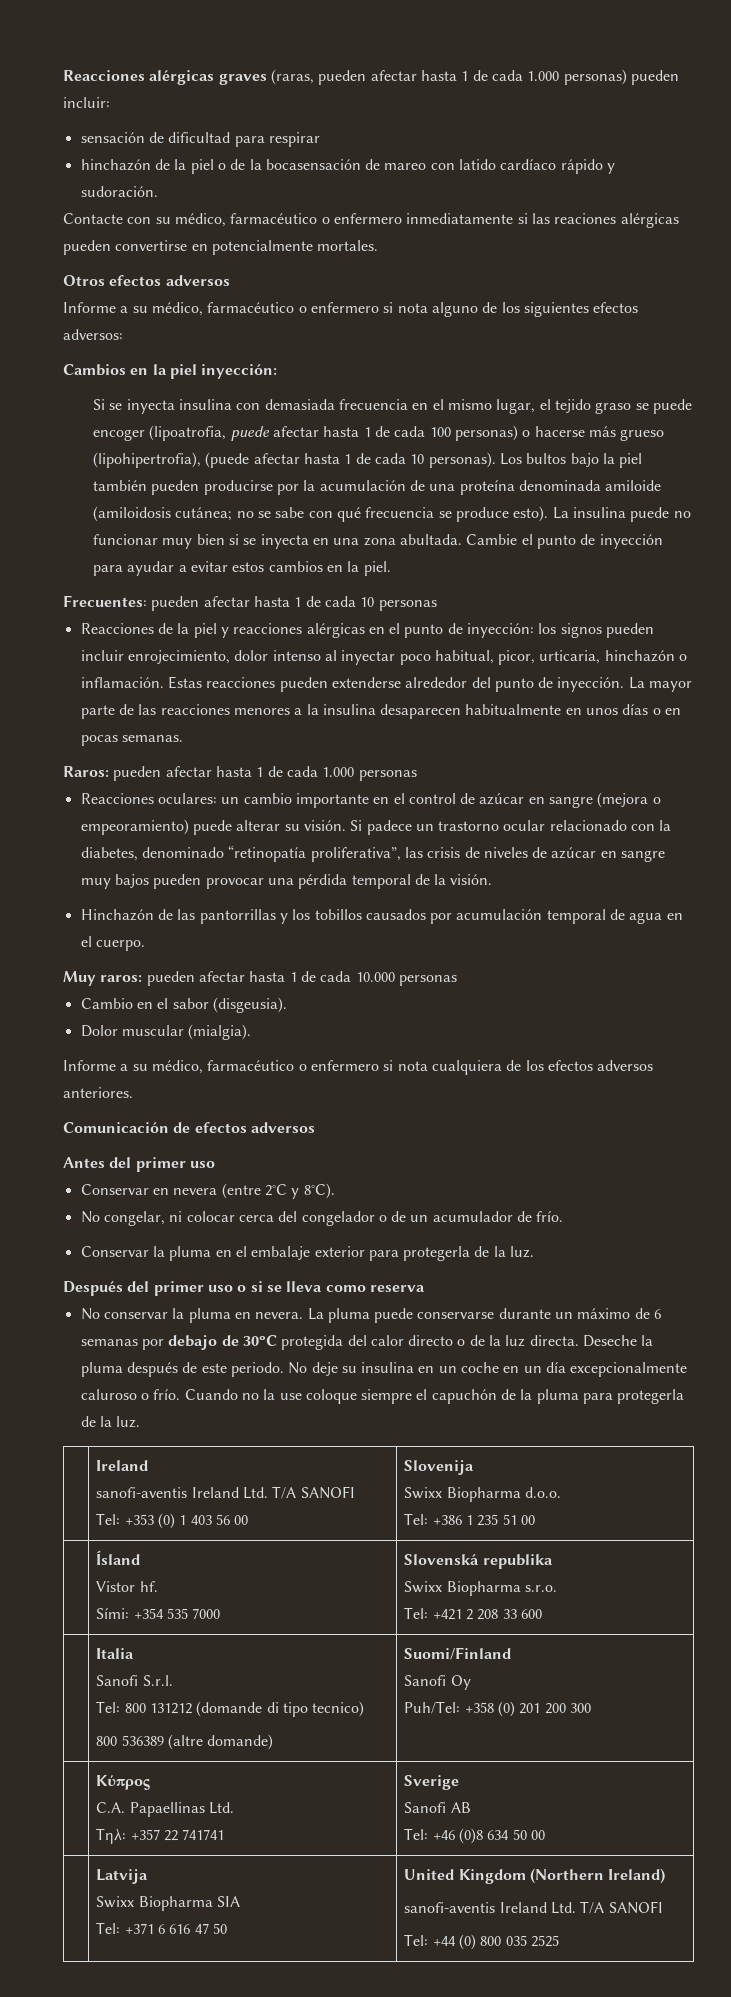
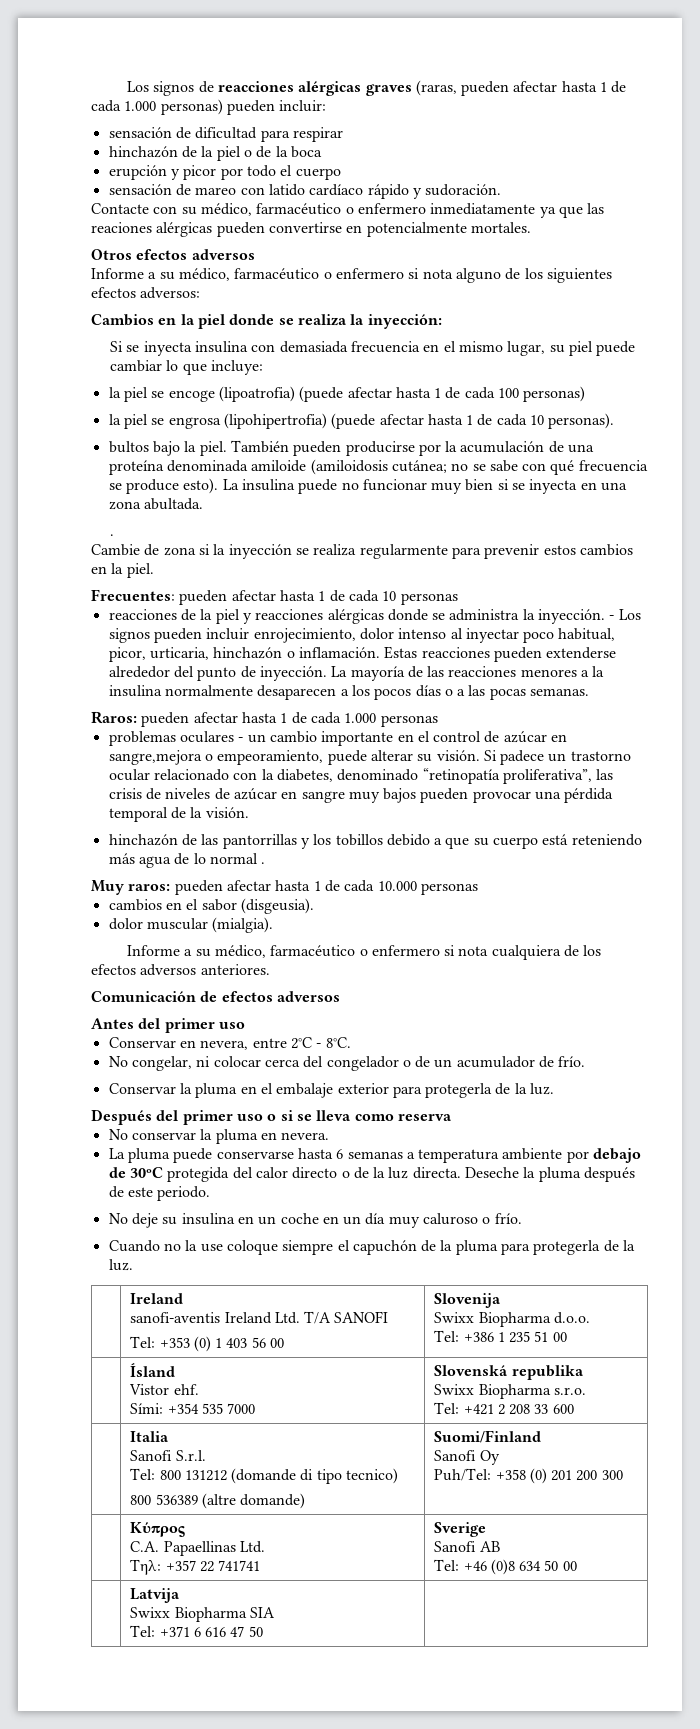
- Reacciones alérgicas graves (raras, pueden afectar hasta 1 de cada 1.000 personas) pueden incluir:
+ Los signos de reacciones alérgicas graves (raras, pueden afectar hasta 1 de cada 1.000 personas) pueden incluir:
- hinchazón de la piel o de la bocasensación de mareo con latido cardíaco rápido y sudoración.
+ hinchazón de la piel o de la boca
+ erupción y picor por todo el cuerpo
+ sensación de mareo con latido cardíaco rápido y sudoración.
- Contacte con su médico, farmacéutico o enfermero inmediatamente si las reaciones alérgicas pueden convertirse en potencialmente mortales.
+ Contacte con su médico, farmacéutico o enfermero inmediatamente ya que las reaciones alérgicas pueden convertirse en potencialmente mortales.
- Cambios en la piel inyección:
+ Cambios en la piel donde se realiza la inyección:
- Si se inyecta insulina con demasiada frecuencia en el mismo lugar, el tejido graso se puede encoger (lipoatrofia, puede afectar hasta 1 de cada 100 personas) o hacerse más grueso (lipohipertrofia), (puede afectar hasta 1 de cada 10 personas). Los bultos bajo la piel también pueden producirse por la acumulación de una proteína denominada amiloide (amiloidosis cutánea; no se sabe con qué frecuencia se produce esto).
+ Si se inyecta insulina con demasiada frecuencia en el mismo lugar, su piel puede cambiar lo que incluye:
+ la piel se encoge (lipoatrofia) (puede afectar hasta 1 de cada 100 personas)
+ la piel se engrosa (lipohipertrofia) (puede afectar hasta 1 de cada 10 personas).
+ bultos bajo la piel. También pueden producirse por la acumulación de una proteína denominada amiloide (amiloidosis cutánea; no se sabe con qué frecuencia se produce esto).
- La insulina puede no funcionar muy bien si se inyecta en una zona abultada. Cambie el punto de inyección para ayudar a evitar estos cambios en la piel.
+ La insulina puede no funcionar muy bien si se inyecta en una zona abultada.
+ .
+ Cambie de zona si la inyección se realiza regularmente para prevenir estos cambios en la piel.
- Reacciones de la piel y reacciones alérgicas en el punto de inyección: los signos pueden incluir enrojecimiento, dolor intenso al inyectar poco habitual, picor, urticaria, hinchazón o inflamación.
+ reacciones de la piel y reacciones alérgicas donde se administra la inyección. - Los signos pueden incluir enrojecimiento, dolor intenso al inyectar poco habitual, picor, urticaria, hinchazón o inflamación.
- La mayor parte de las reacciones menores a la insulina desaparecen habitualmente en unos días o en pocas semanas.
+ La mayoría de las reacciones menores a la insulina normalmente desaparecen a los pocos días o a las pocas semanas.
- Reacciones oculares: un cambio importante en el control de azúcar en sangre (mejora o empeoramiento) puede alterar su visión.
+ problemas oculares - un cambio importante en el control de azúcar en sangre,mejora o empeoramiento, puede alterar su visión.
- Hinchazón de las pantorrillas y los tobillos causados por acumulación temporal de agua en el cuerpo.
+ hinchazón de las pantorrillas y los tobillos debido a que su cuerpo está reteniendo más agua de lo normal .
- Cambio en el sabor (disgeusia).
+ cambios en el sabor (disgeusia).
- Dolor muscular (mialgia).
+ dolor muscular (mialgia).
- Conservar en nevera (entre 2°C y 8°C).
+ Conservar en nevera, entre 2°C - 8°C.
- No conservar la pluma en nevera. La pluma puede conservarse durante un máximo de 6 semanas por debajo de 30ºC protegida del calor directo o de la luz directa.
+ No conservar la pluma en nevera.
+ La pluma puede conservarse hasta 6 semanas a temperatura ambiente por debajo de 30ºC protegida del calor directo o de la luz directa.
- Deseche la pluma después de este periodo. No deje su insulina en un coche en un día excepcionalmente caluroso o frío. Cuando no la use coloque siempre el capuchón de la pluma para protegerla de la luz.
+ Deseche la pluma después de este periodo.
+ No deje su insulina en un coche en un día muy caluroso o frío.
+ Cuando no la use coloque siempre el capuchón de la pluma para protegerla de la luz.
  | Ísland
- Vistor hf.
+ Vistor ehf.
  | Latvija
  Swixx Biopharma SIA
- Tel: +371 6 616 47 50 | United Kingdom (Northern Ireland)
- sanofi-aventis Ireland Ltd. T/A SANOFI
- Tel: +44 (0) 800 035 2525
+ Tel: +371 6 616 47 50 |

